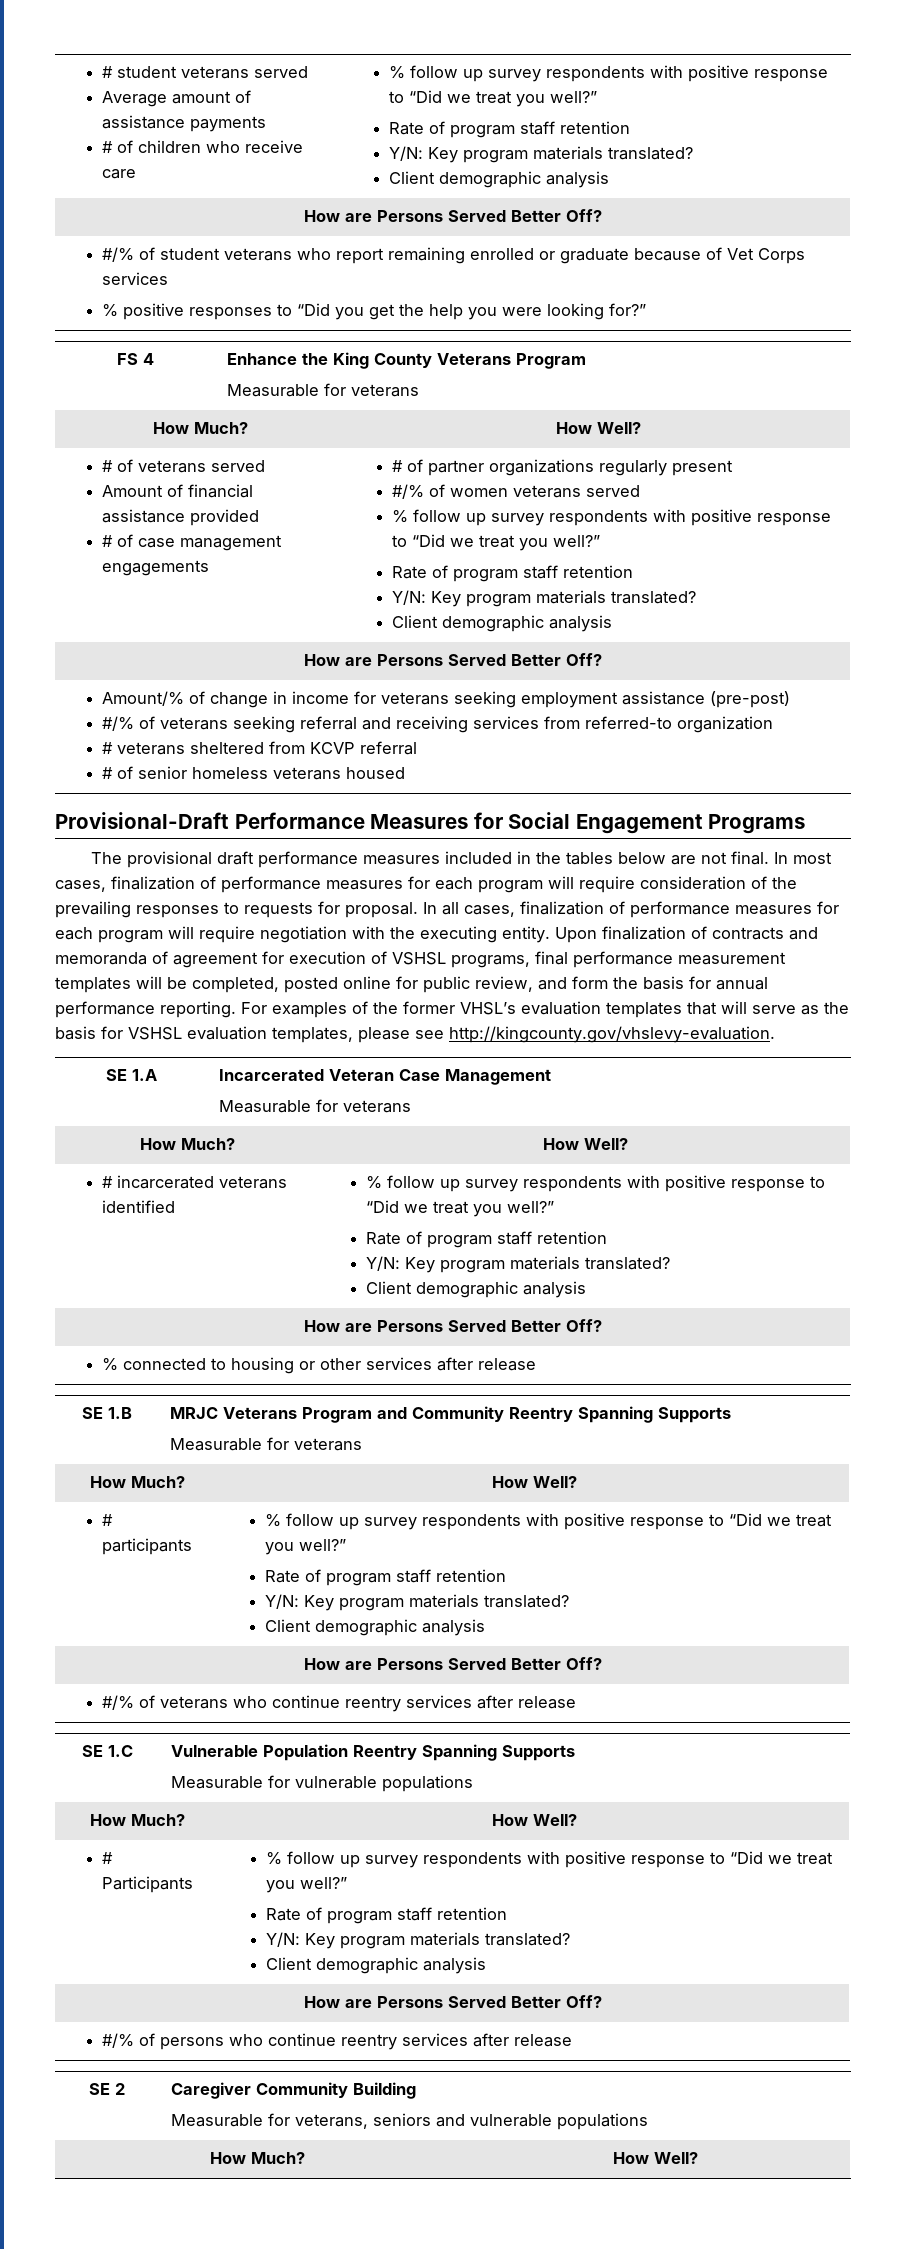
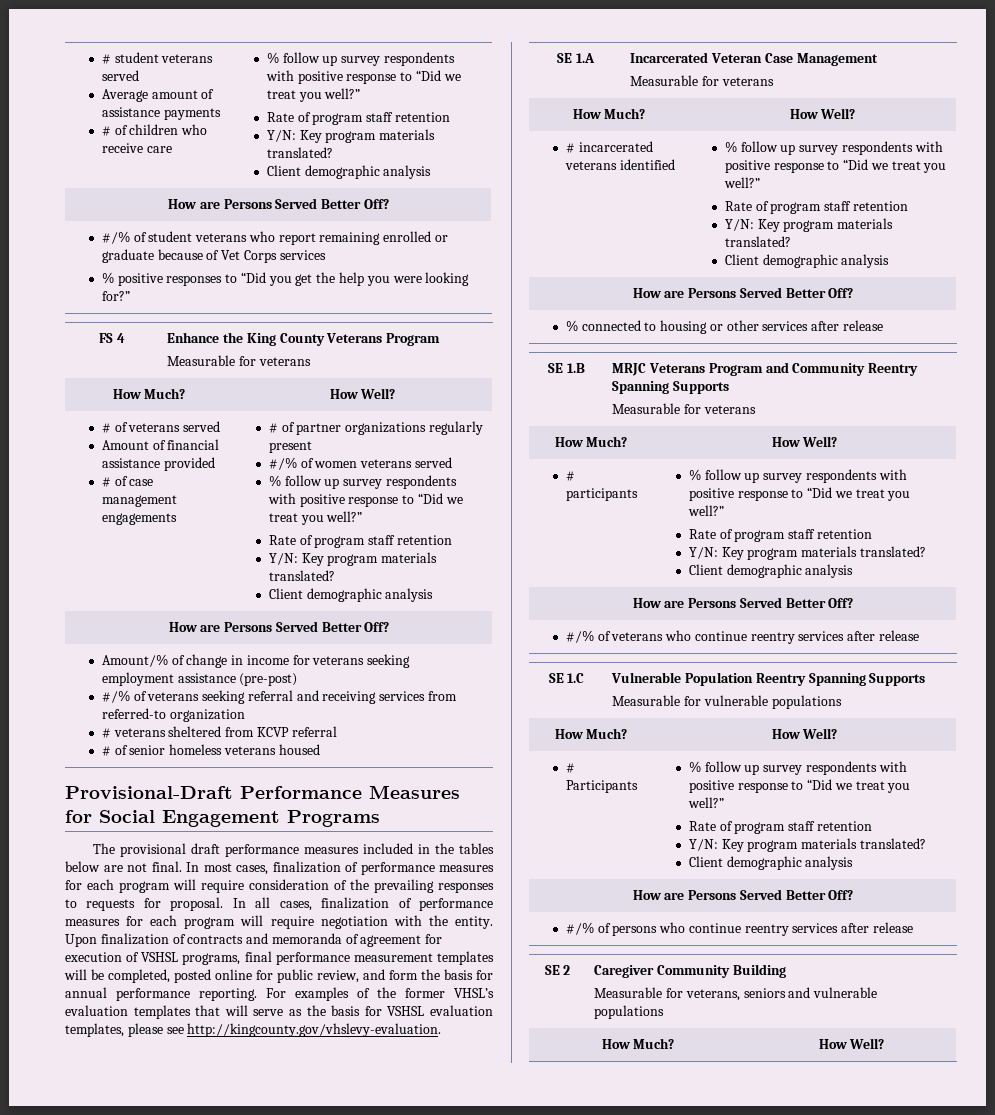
- In all cases, finalization of performance measures for each program will require negotiation with the executing entity.
+ In all cases, finalization of performance measures for each program will require negotiation with the entity.

